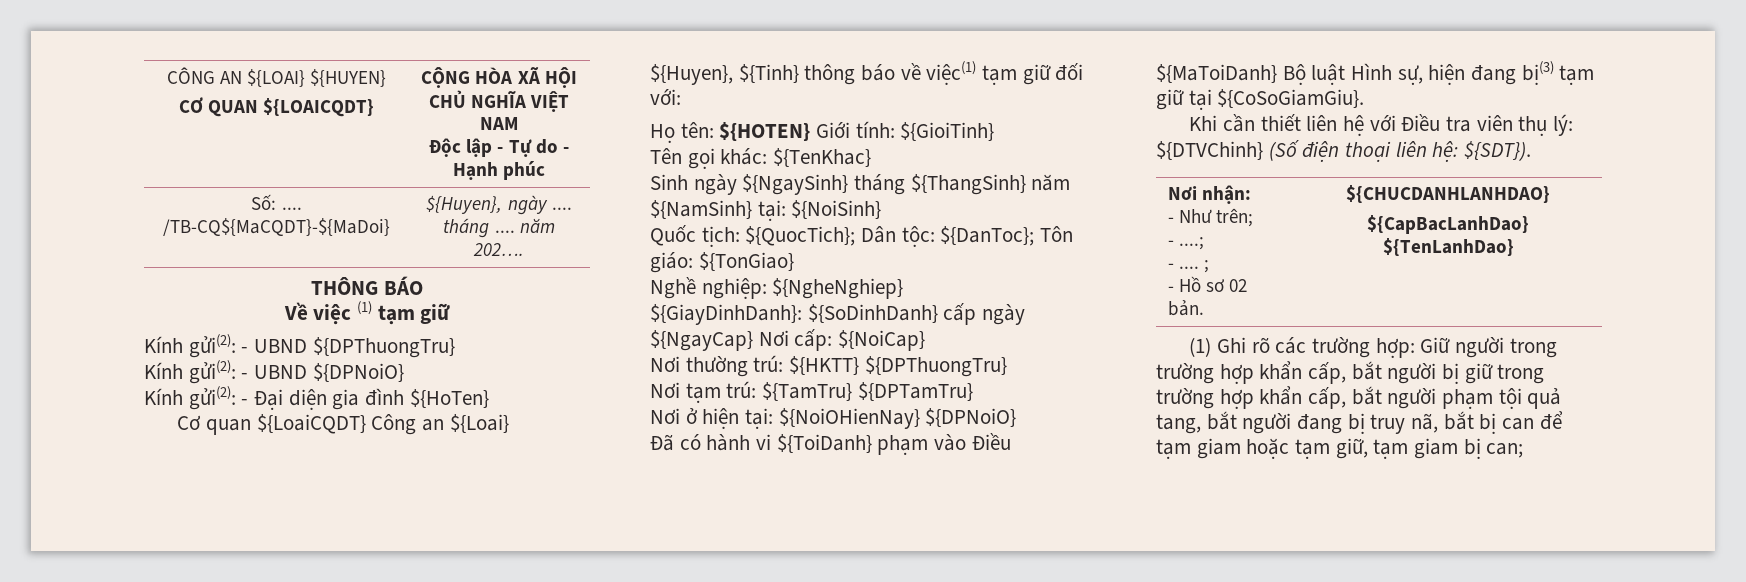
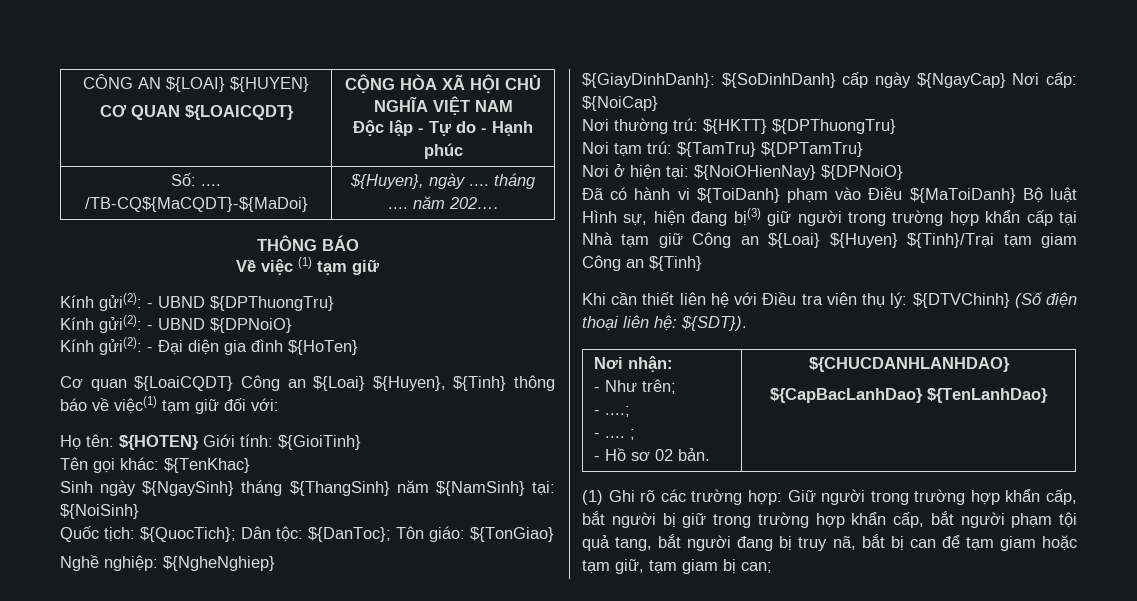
- Đã có hành vi ${ToiDanh} phạm vào Điều ${MaToiDanh} Bộ luật Hình sự, hiện đang bị(3) tạm giữ tại ${CoSoGiamGiu}.
+ Đã có hành vi ${ToiDanh} phạm vào Điều ${MaToiDanh} Bộ luật Hình sự, hiện đang bị(3) giữ người trong trường hợp khẩn cấp tại Nhà tạm giữ Công an ${Loai} ${Huyen} ${Tinh}/Trại tạm giam Công an ${Tinh}

